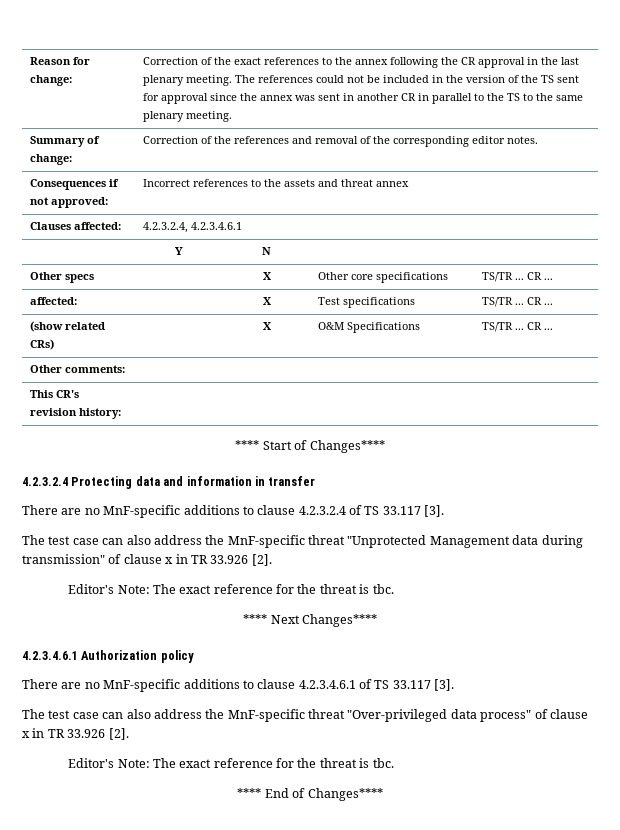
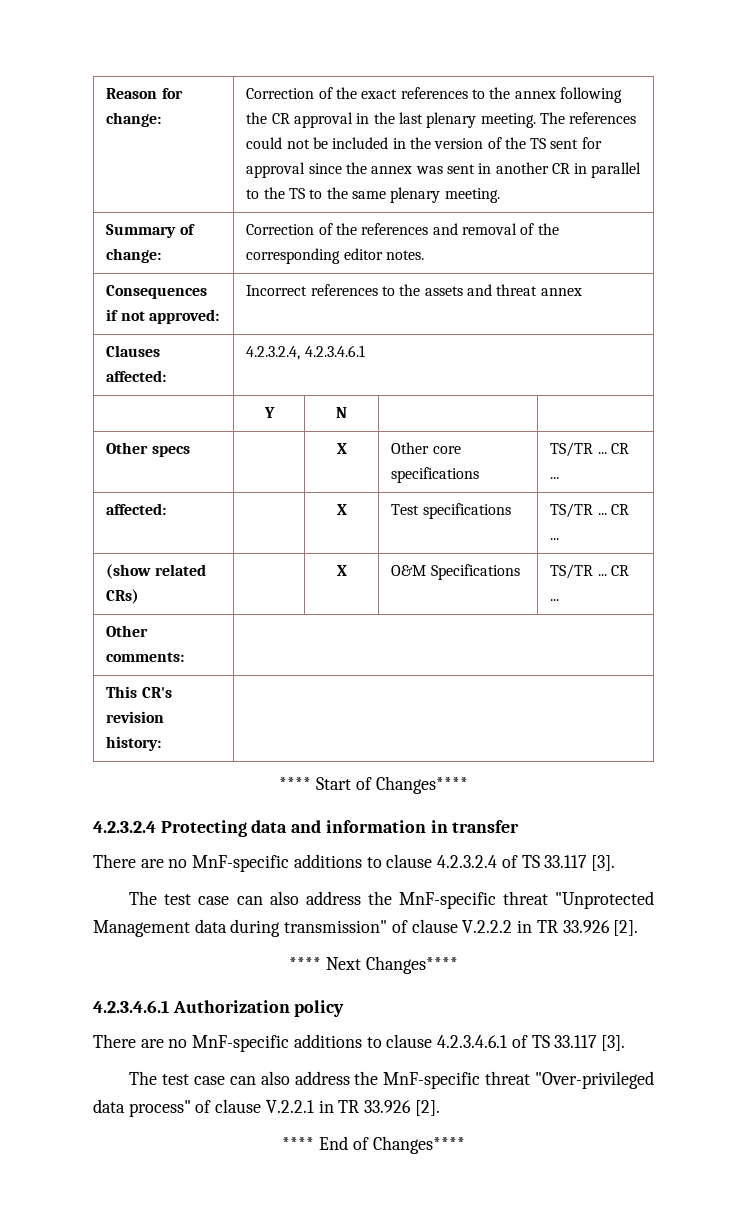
- The test case can also address the MnF-specific threat "Unprotected Management data during transmission" of clause x in TR 33.926 [2].
- Editor's Note: The exact reference for the threat is tbc.
+ The test case can also address the MnF-specific threat "Unprotected Management data during transmission" of clause V.2.2.2 in TR 33.926 [2].
- The test case can also address the MnF-specific threat "Over-privileged data process" of clause x in TR 33.926 [2].
- Editor's Note: The exact reference for the threat is tbc.
+ The test case can also address the MnF-specific threat "Over-privileged data process" of clause V.2.2.1 in TR 33.926 [2].

